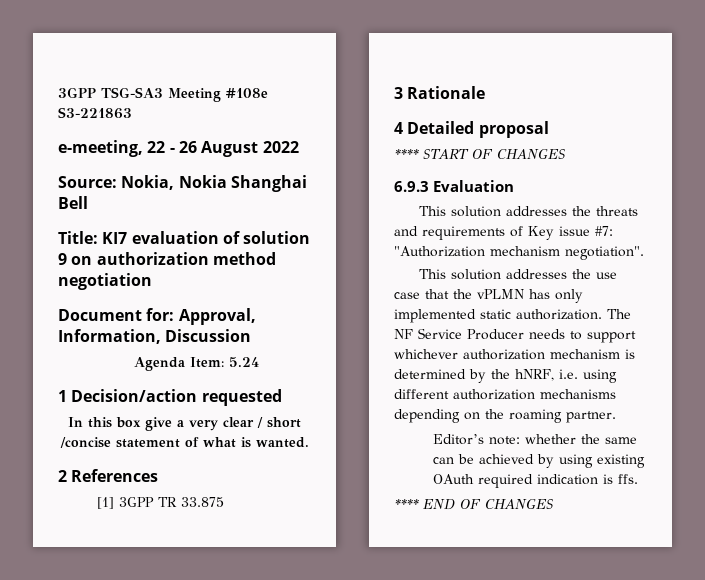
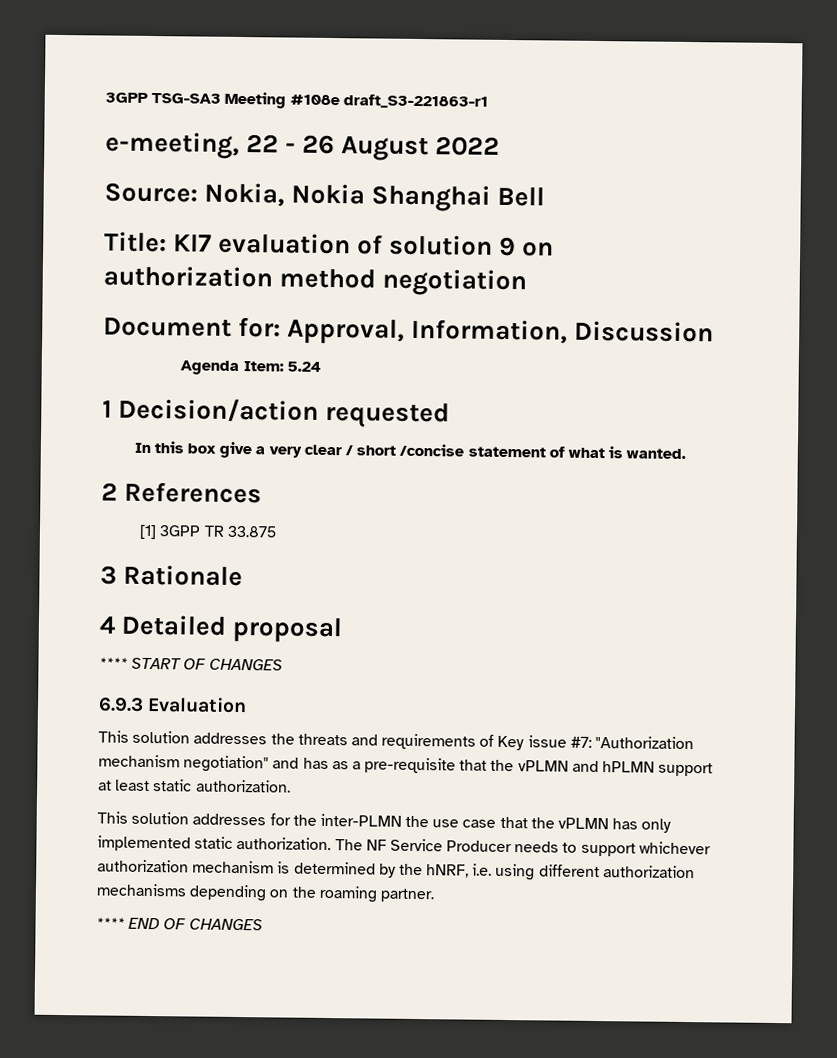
- 3GPP TSG-SA3 Meeting #108e S3-221863
+ 3GPP TSG-SA3 Meeting #108e draft_S3-221863-r1
- This solution addresses the threats and requirements of Key issue #7: "Authorization mechanism negotiation".
- This solution addresses the use case that the vPLMN has only implemented static authorization.
+ This solution addresses the threats and requirements of Key issue #7: "Authorization mechanism negotiation" and has as a pre-requisite that the vPLMN and hPLMN support at least static authorization.
+ This solution addresses for the inter-PLMN the use case that the vPLMN has only implemented static authorization.
- Editor’s note: whether the same can be achieved by using existing OAuth required indication is ffs.

